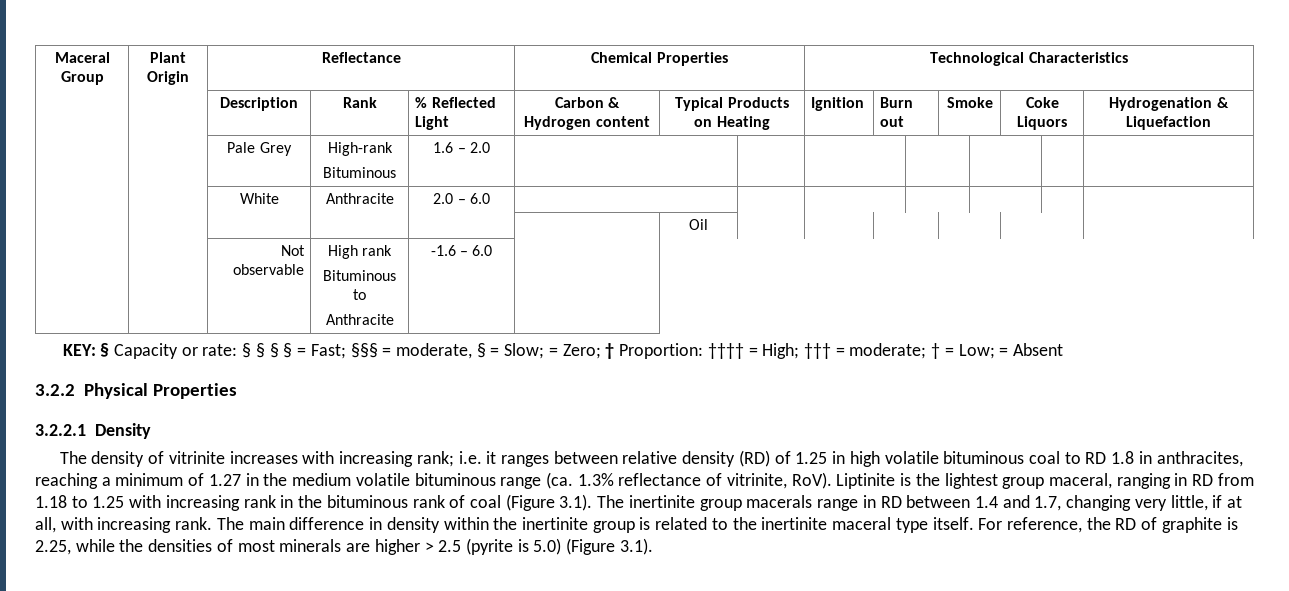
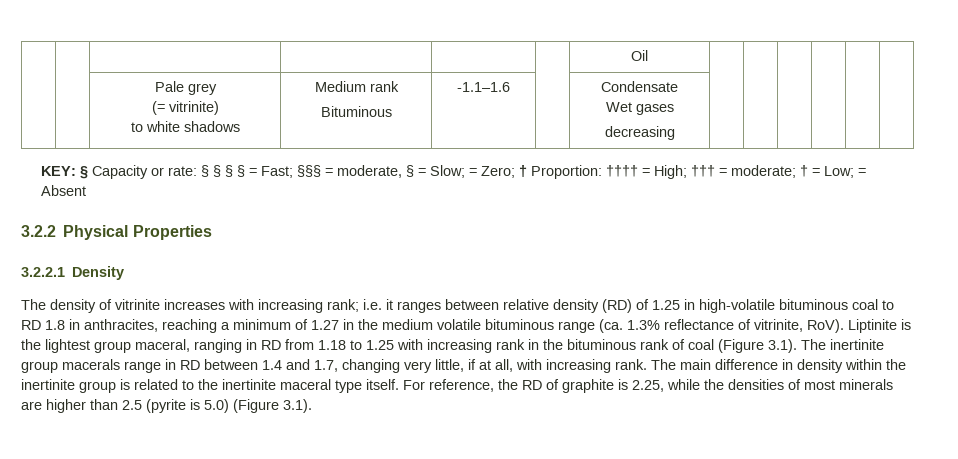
- Maceral Group | Plant Origin | Reflectance | Chemical Properties | Technological Characteristics
- | | Description | Rank | % Reflected Light | Carbon & Hydrogen content | Typical Products on Heating | Ignition | Burn out | Smoke | Coke Liquors | Hydrogenation & Liquefaction
- | | Pale Grey | High-rank
- Bituminous | 1.6 – 2.0 | | | | | | |
- | | White | Anthracite | 2.0 – 6.0 | | | | | | |
  | | | | | | Oil | | | | | |
- | | Not observable | High rank
- Bituminous to
- Anthracite | -1.6 – 6.0 |
+ | | Pale grey
+ (= vitrinite)
+ to white shadows | Medium rank
+ Bituminous | -1.1–1.6 | | Condensate
+ Wet gases
+ decreasing | | | | | |
- The density of vitrinite increases with increasing rank; i.e. it ranges between relative density (RD) of 1.25 in high volatile bituminous coal to RD 1.8 in anthracites, reaching a minimum of 1.27 in the medium volatile bituminous range (ca. 1.3% reflectance of vitrinite, RoV).
+ The density of vitrinite increases with increasing rank; i.e. it ranges between relative density (RD) of 1.25 in high-volatile bituminous coal to RD 1.8 in anthracites, reaching a minimum of 1.27 in the medium volatile bituminous range (ca. 1.3% reflectance of vitrinite, RoV).
- For reference, the RD of graphite is 2.25, while the densities of most minerals are higher > 2.5 (pyrite is 5.0) (Figure 3.1).
+ For reference, the RD of graphite is 2.25, while the densities of most minerals are higher than 2.5 (pyrite is 5.0) (Figure 3.1).

